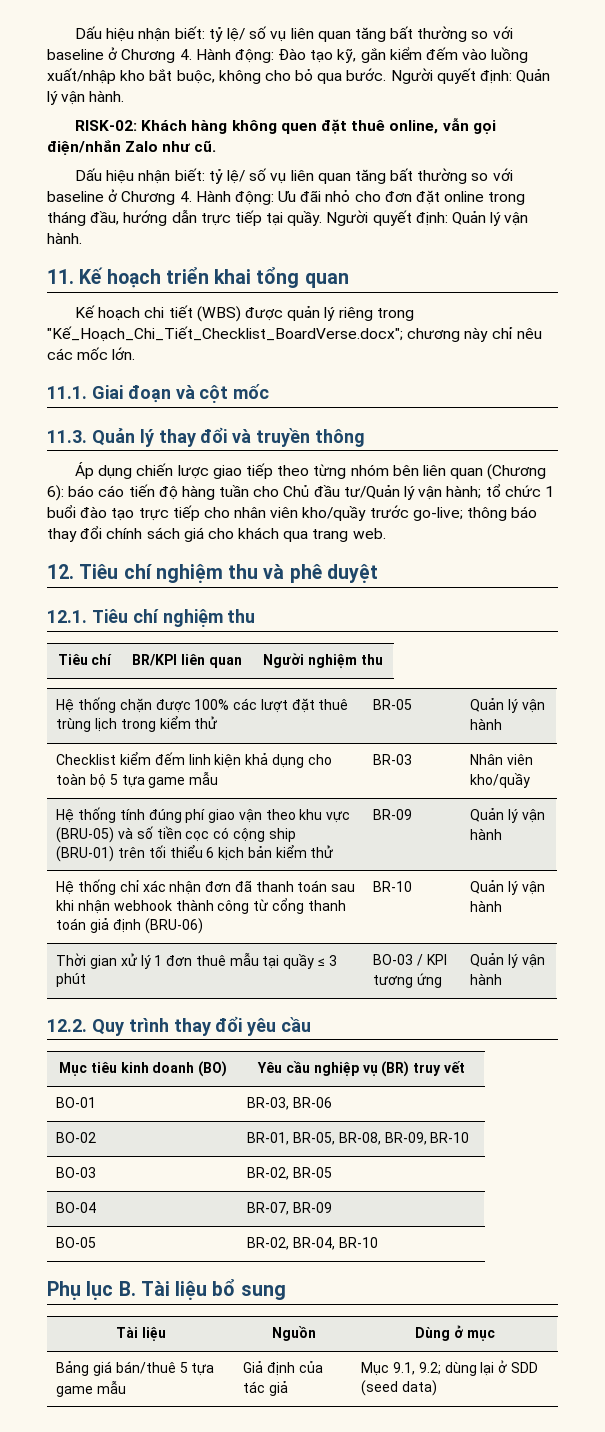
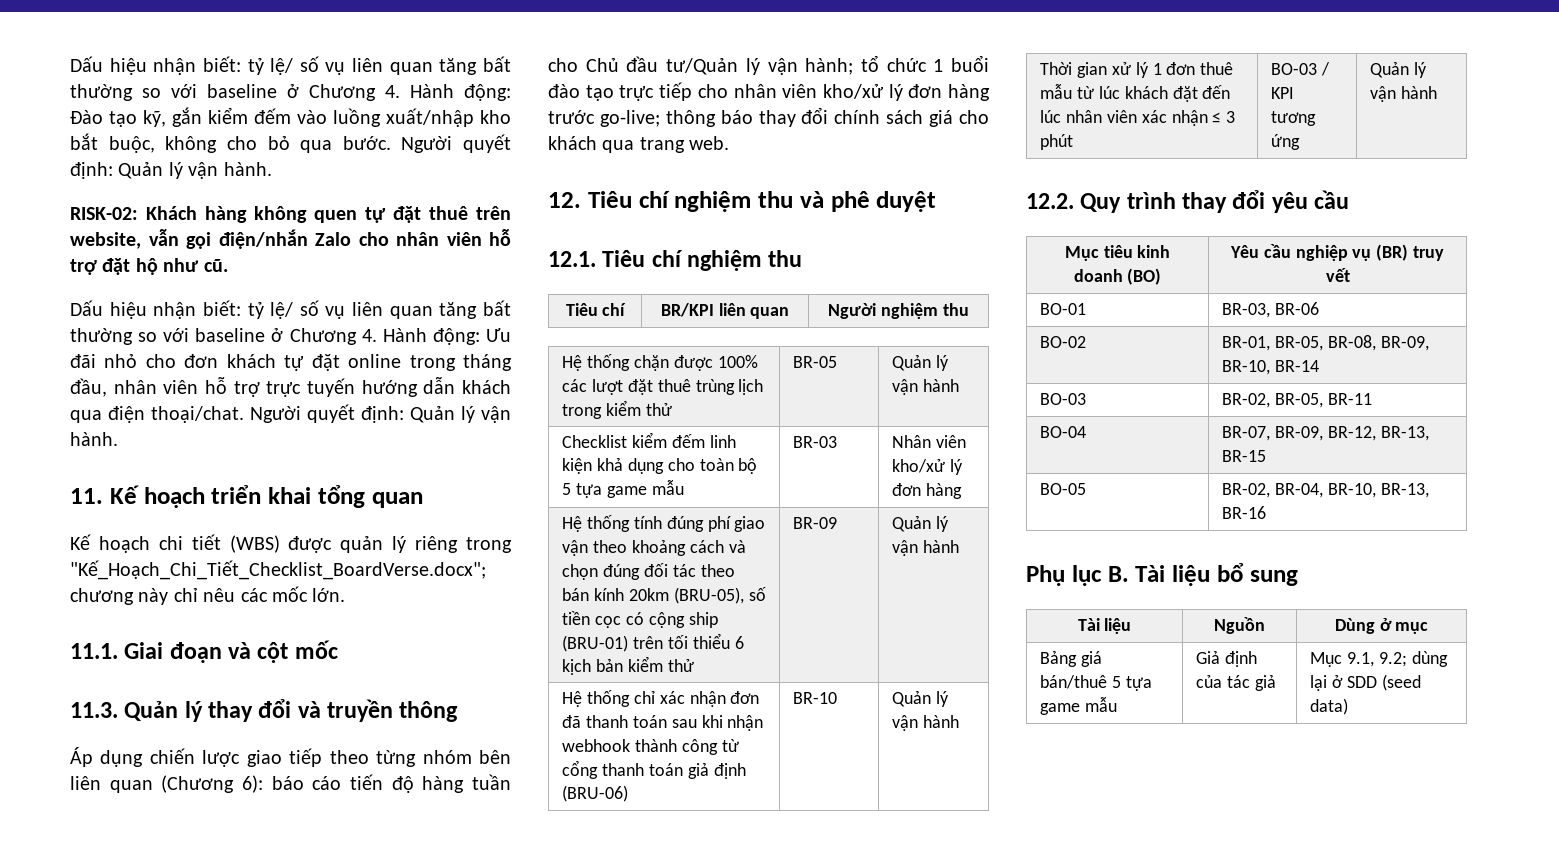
- RISK-02: Khách hàng không quen đặt thuê online, vẫn gọi điện/nhắn Zalo như cũ.
+ RISK-02: Khách hàng không quen tự đặt thuê trên website, vẫn gọi điện/nhắn Zalo cho nhân viên hỗ trợ đặt hộ như cũ.
- Dấu hiệu nhận biết: tỷ lệ/ số vụ liên quan tăng bất thường so với baseline ở Chương 4. Hành động: Ưu đãi nhỏ cho đơn đặt online trong tháng đầu, hướng dẫn trực tiếp tại quầy.
+ Dấu hiệu nhận biết: tỷ lệ/ số vụ liên quan tăng bất thường so với baseline ở Chương 4. Hành động: Ưu đãi nhỏ cho đơn khách tự đặt online trong tháng đầu, nhân viên hỗ trợ trực tuyến hướng dẫn khách qua điện thoại/chat.
- Áp dụng chiến lược giao tiếp theo từng nhóm bên liên quan (Chương 6): báo cáo tiến độ hàng tuần cho Chủ đầu tư/Quản lý vận hành; tổ chức 1 buổi đào tạo trực tiếp cho nhân viên kho/quầy trước go-live; thông báo thay đổi chính sách giá cho khách qua trang web.
+ Áp dụng chiến lược giao tiếp theo từng nhóm bên liên quan (Chương 6): báo cáo tiến độ hàng tuần cho Chủ đầu tư/Quản lý vận hành; tổ chức 1 buổi đào tạo trực tiếp cho nhân viên kho/xử lý đơn hàng trước go-live; thông báo thay đổi chính sách giá cho khách qua trang web.
- Checklist kiểm đếm linh kiện khả dụng cho toàn bộ 5 tựa game mẫu | BR-03 | Nhân viên kho/quầy
+ Checklist kiểm đếm linh kiện khả dụng cho toàn bộ 5 tựa game mẫu | BR-03 | Nhân viên kho/xử lý đơn hàng
- Hệ thống tính đúng phí giao vận theo khu vực (BRU-05) và số tiền cọc có cộng ship (BRU-01) trên tối thiểu 6 kịch bản kiểm thử | BR-09 | Quản lý vận hành
+ Hệ thống tính đúng phí giao vận theo khoảng cách và chọn đúng đối tác theo bán kính 20km (BRU-05), số tiền cọc có cộng ship (BRU-01) trên tối thiểu 6 kịch bản kiểm thử | BR-09 | Quản lý vận hành
- Thời gian xử lý 1 đơn thuê mẫu tại quầy ≤ 3 phút | BO-03 / KPI tương ứng | Quản lý vận hành
+ Thời gian xử lý 1 đơn thuê mẫu từ lúc khách đặt đến lúc nhân viên xác nhận ≤ 3 phút | BO-03 / KPI tương ứng | Quản lý vận hành
- BO-02 | BR-01, BR-05, BR-08, BR-09, BR-10
+ BO-02 | BR-01, BR-05, BR-08, BR-09, BR-10, BR-14
- BO-03 | BR-02, BR-05
+ BO-03 | BR-02, BR-05, BR-11
- BO-04 | BR-07, BR-09
+ BO-04 | BR-07, BR-09, BR-12, BR-13, BR-15
- BO-05 | BR-02, BR-04, BR-10
+ BO-05 | BR-02, BR-04, BR-10, BR-13, BR-16

